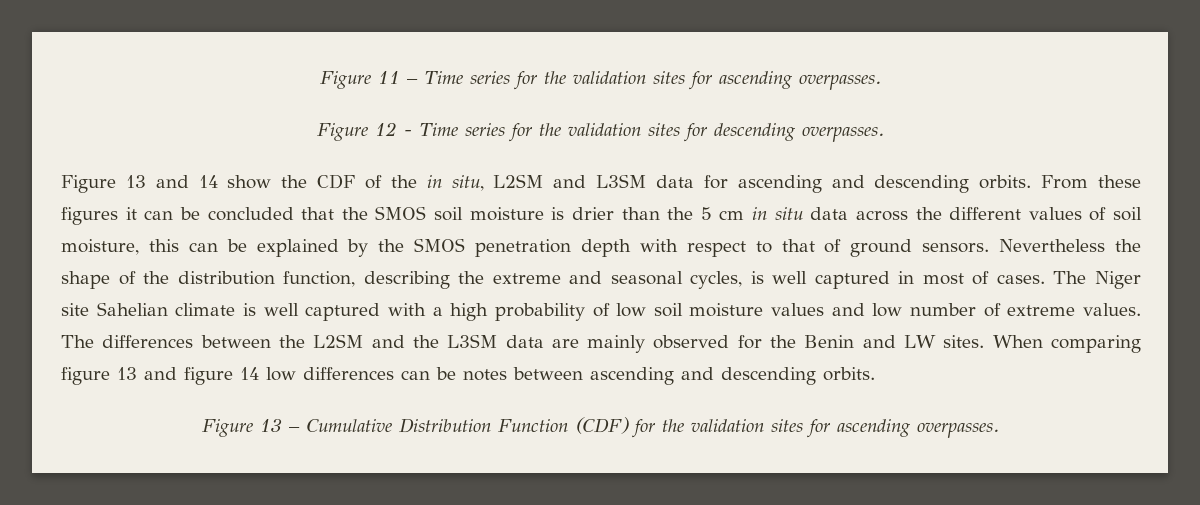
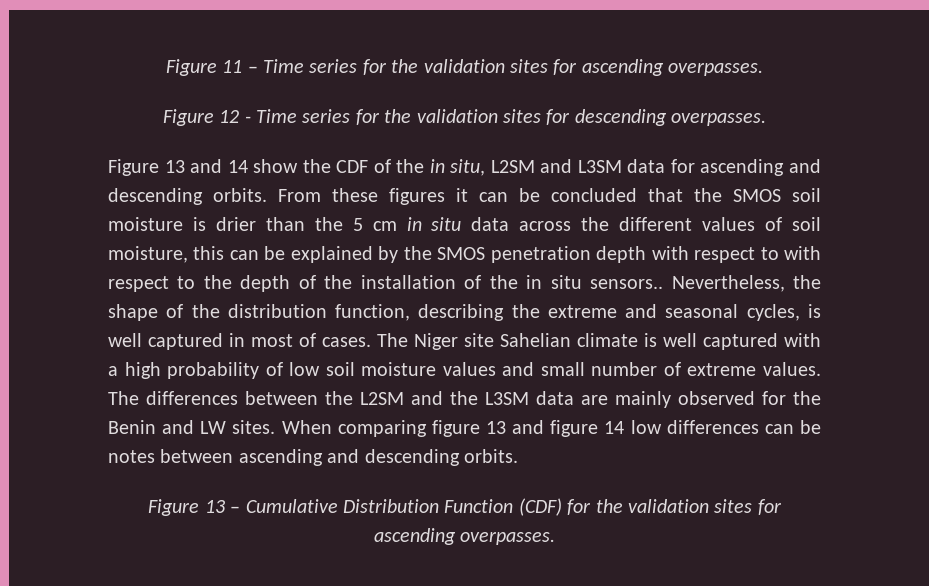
- From these figures it can be concluded that the SMOS soil moisture is drier than the 5 cm in situ data across the different values of soil moisture, this can be explained by the SMOS penetration depth with respect to that of ground sensors. Nevertheless the shape of the distribution function, describing the extreme and seasonal cycles, is well captured in most of cases.
+ From these figures it can be concluded that the SMOS soil moisture is drier than the 5 cm in situ data across the different values of soil moisture, this can be explained by the SMOS penetration depth with respect to with respect to the depth of the installation of the in situ sensors.. Nevertheless, the shape of the distribution function, describing the extreme and seasonal cycles, is well captured in most of cases.
- The Niger site Sahelian climate is well captured with a high probability of low soil moisture values and low number of extreme values.
+ The Niger site Sahelian climate is well captured with a high probability of low soil moisture values and small number of extreme values.

